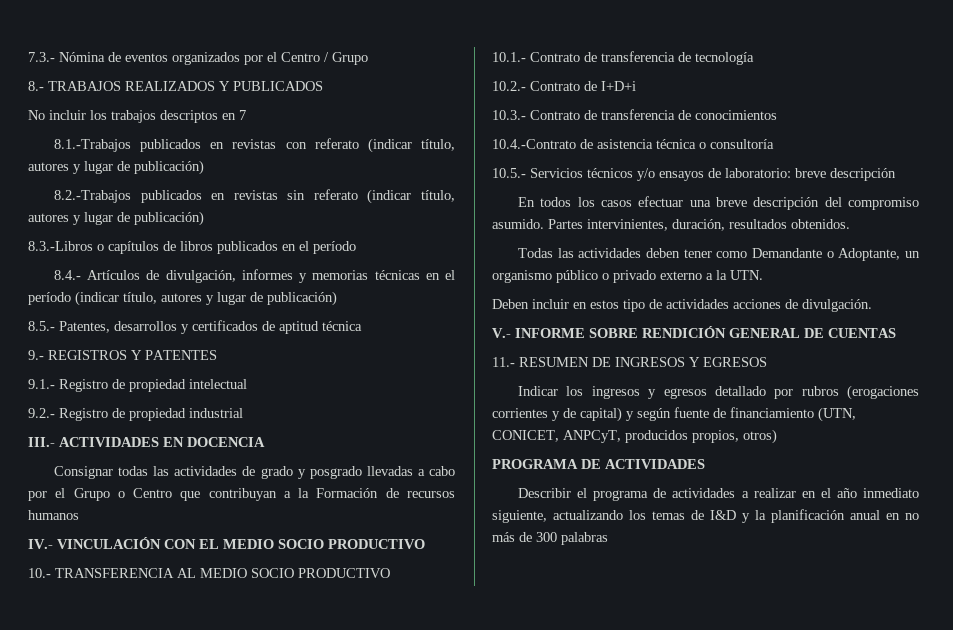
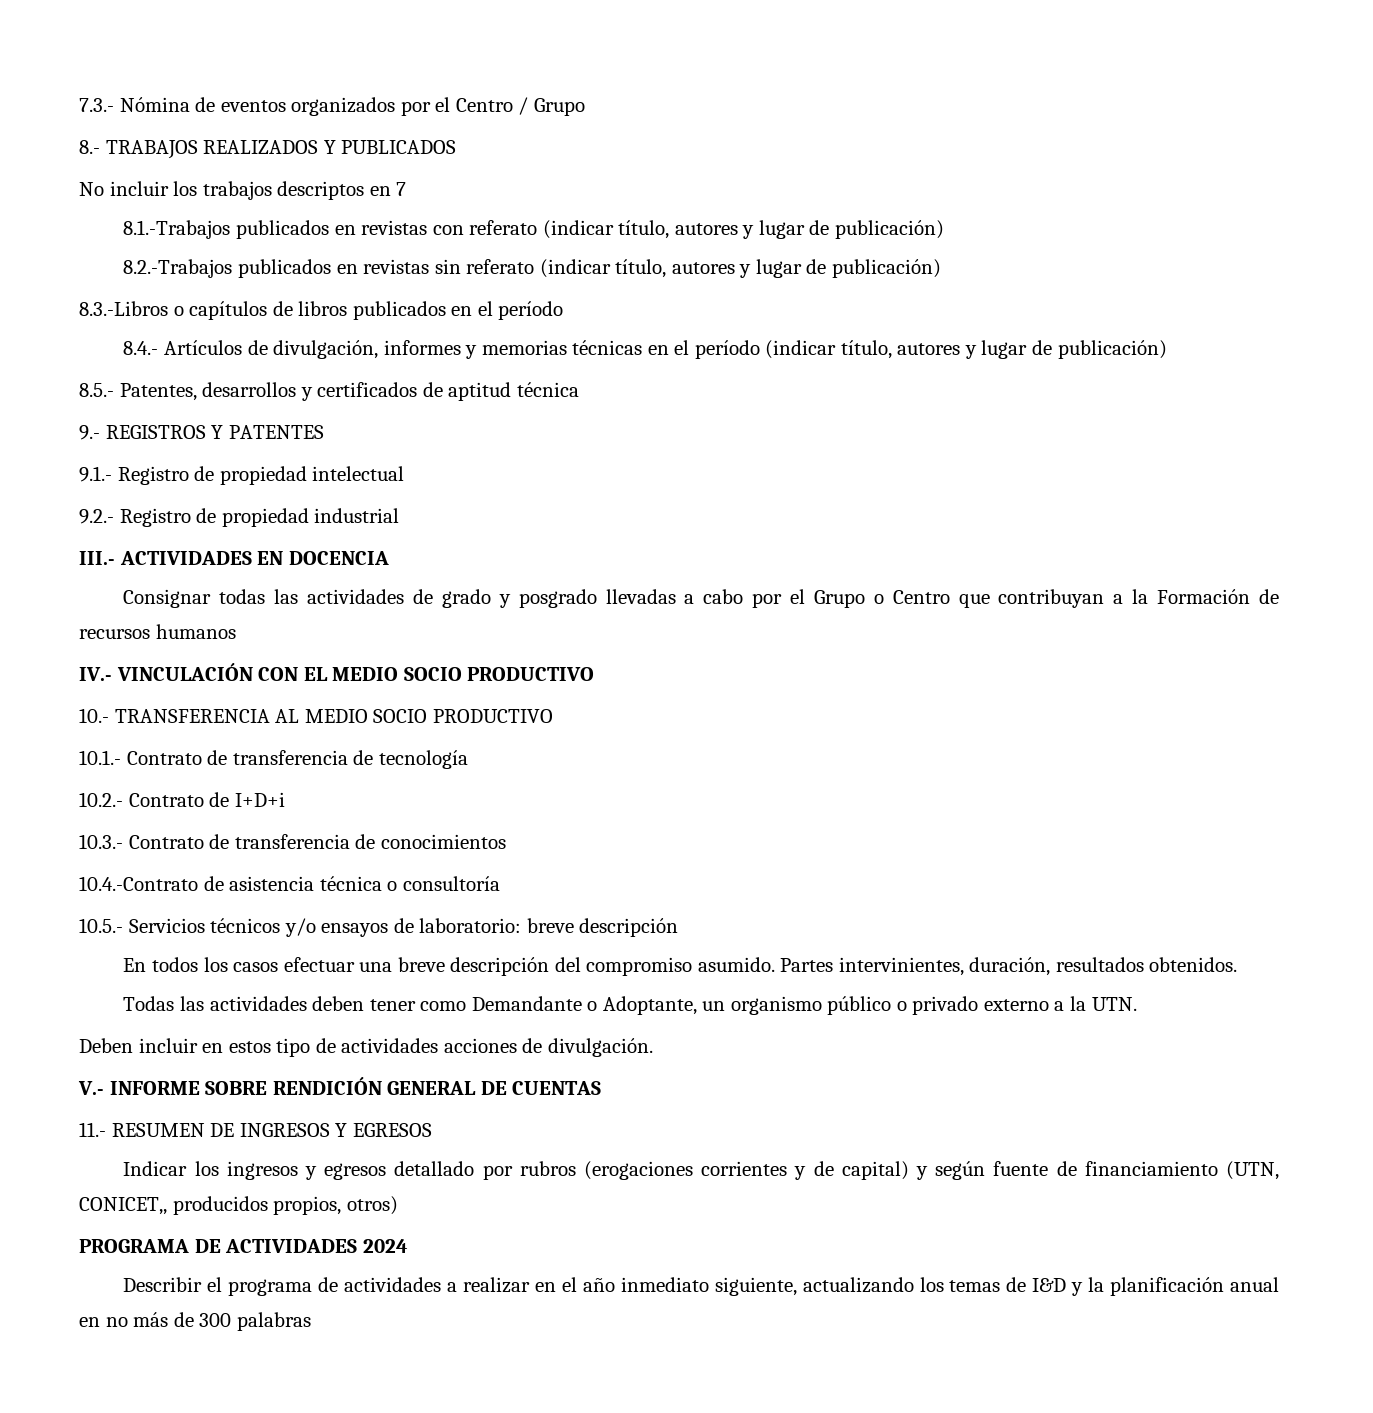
- Indicar los ingresos y egresos detallado por rubros (erogaciones corrientes y de capital) y según fuente de financiamiento (UTN, CONICET, ANPCyT, producidos propios, otros)
+ Indicar los ingresos y egresos detallado por rubros (erogaciones corrientes y de capital) y según fuente de financiamiento (UTN, CONICET,, producidos propios, otros)
- PROGRAMA DE ACTIVIDADES
+ PROGRAMA DE ACTIVIDADES 2024

